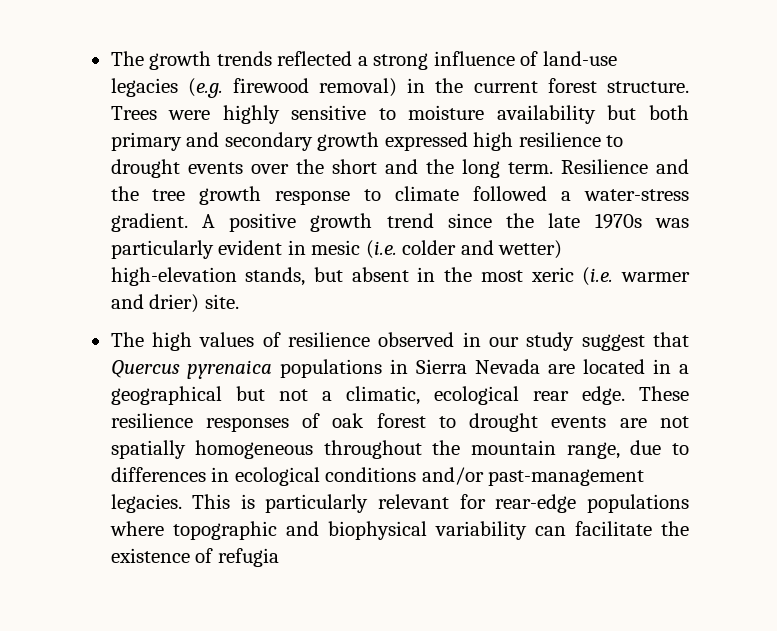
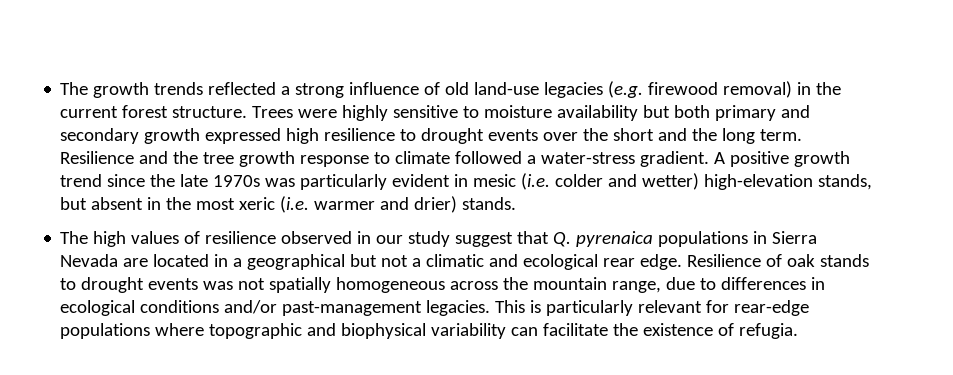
- The growth trends reflected a strong influence of land-use legacies (e.g. firewood removal) in the current forest structure.
+ The growth trends reflected a strong influence of old land-use legacies (e.g. firewood removal) in the current forest structure.
- A positive growth trend since the late 1970s was particularly evident in mesic (i.e. colder and wetter) high-elevation stands, but absent in the most xeric (i.e. warmer and drier) site.
+ A positive growth trend since the late 1970s was particularly evident in mesic (i.e. colder and wetter) high-elevation stands, but absent in the most xeric (i.e. warmer and drier) stands.
- The high values of resilience observed in our study suggest that Quercus pyrenaica populations in Sierra Nevada are located in a geographical but not a climatic, ecological rear edge.
+ The high values of resilience observed in our study suggest that Q. pyrenaica populations in Sierra Nevada are located in a geographical but not a climatic and ecological rear edge.
- These resilience responses of oak forest to drought events are not spatially homogeneous throughout the mountain range, due to differences in ecological conditions and/or past-management legacies.
+ Resilience of oak stands to drought events was not spatially homogeneous across the mountain range, due to differences in ecological conditions and/or past-management legacies.
- This is particularly relevant for rear-edge populations where topographic and biophysical variability can facilitate the existence of refugia
+ This is particularly relevant for rear-edge populations where topographic and biophysical variability can facilitate the existence of refugia.

